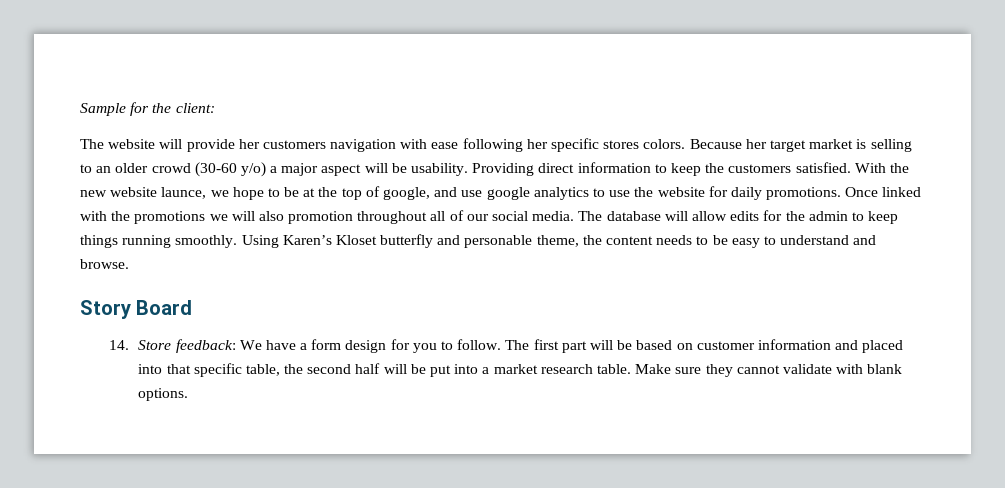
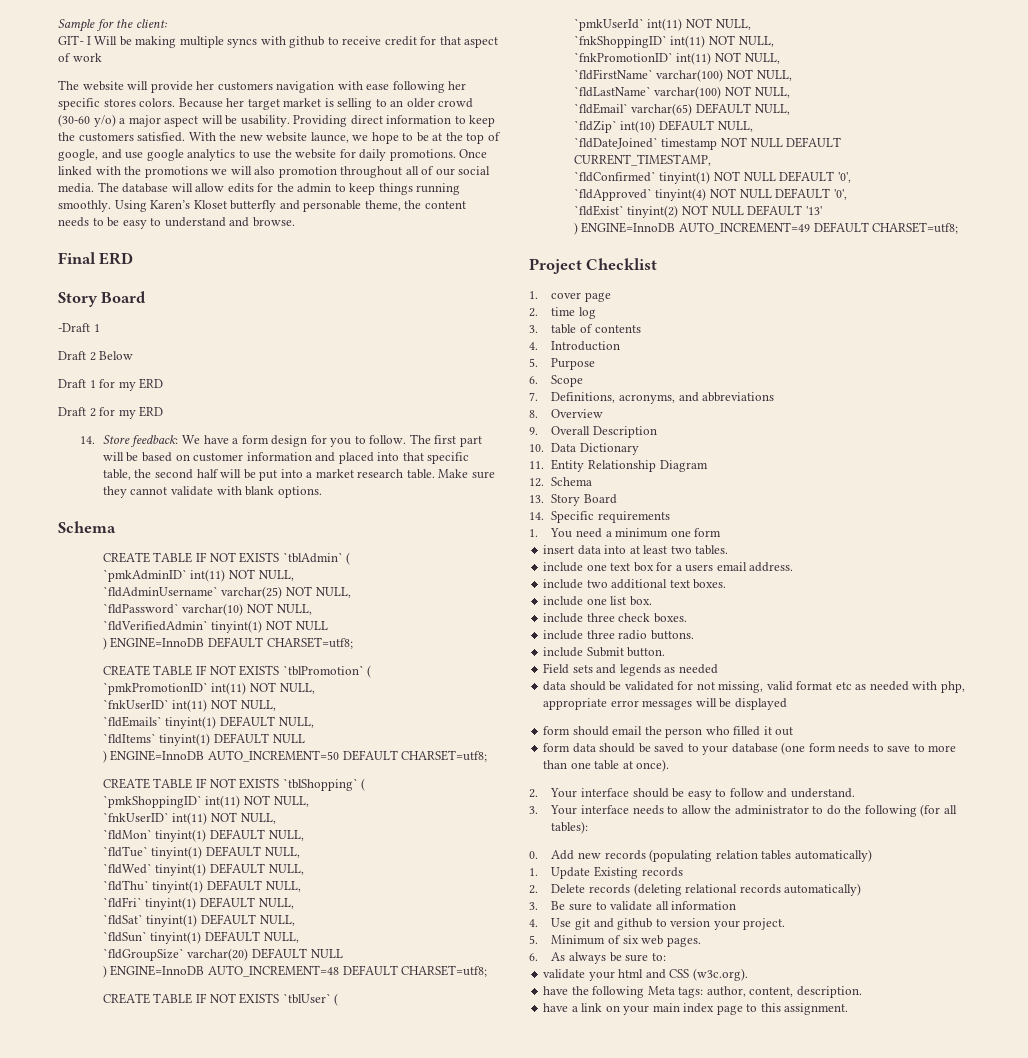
+ GIT- I Will be making multiple syncs with github to receive credit for that aspect of work
+ Final ERD
  Story Board
+ -Draft 1
+ Draft 2 Below
+ Draft 1 for my ERD
+ Draft 2 for my ERD
  Make sure they cannot validate with blank options.
+ Schema
+ CREATE TABLE IF NOT EXISTS `tblAdmin` (
+ `pmkAdminID` int(11) NOT NULL,
+ `fldAdminUsername` varchar(25) NOT NULL,
+ `fldPassword` varchar(10) NOT NULL,
+ `fldVerifiedAdmin` tinyint(1) NOT NULL
+ ) ENGINE=InnoDB DEFAULT CHARSET=utf8;
+ CREATE TABLE IF NOT EXISTS `tblPromotion` (
+ `pmkPromotionID` int(11) NOT NULL,
+ `fnkUserID` int(11) NOT NULL,
+ `fldEmails` tinyint(1) DEFAULT NULL,
+ `fldItems` tinyint(1) DEFAULT NULL
+ ) ENGINE=InnoDB AUTO_INCREMENT=50 DEFAULT CHARSET=utf8;
+ CREATE TABLE IF NOT EXISTS `tblShopping` (
+ `pmkShoppingID` int(11) NOT NULL,
+ `fnkUserID` int(11) NOT NULL,
+ `fldMon` tinyint(1) DEFAULT NULL,
+ `fldTue` tinyint(1) DEFAULT NULL,
+ `fldWed` tinyint(1) DEFAULT NULL,
+ `fldThu` tinyint(1) DEFAULT NULL,
+ `fldFri` tinyint(1) DEFAULT NULL,
+ `fldSat` tinyint(1) DEFAULT NULL,
+ `fldSun` tinyint(1) DEFAULT NULL,
+ `fldGroupSize` varchar(20) DEFAULT NULL
+ ) ENGINE=InnoDB AUTO_INCREMENT=48 DEFAULT CHARSET=utf8;
+ CREATE TABLE IF NOT EXISTS `tblUser` (
+ `pmkUserId` int(11) NOT NULL,
+ `fnkShoppingID` int(11) NOT NULL,
+ `fnkPromotionID` int(11) NOT NULL,
+ `fldFirstName` varchar(100) NOT NULL,
+ `fldLastName` varchar(100) NOT NULL,
+ `fldEmail` varchar(65) DEFAULT NULL,
+ `fldZip` int(10) DEFAULT NULL,
+ `fldDateJoined` timestamp NOT NULL DEFAULT CURRENT_TIMESTAMP,
+ `fldConfirmed` tinyint(1) NOT NULL DEFAULT '0',
+ `fldApproved` tinyint(4) NOT NULL DEFAULT '0',
+ `fldExist` tinyint(2) NOT NULL DEFAULT '13'
+ ) ENGINE=InnoDB AUTO_INCREMENT=49 DEFAULT CHARSET=utf8;
+ Project Checklist
+ 1. cover page
+ 2. time log
+ 3. table of contents
+ 4. Introduction
+ 5. Purpose
+ 6. Scope
+ 7. Definitions, acronyms, and abbreviations
+ 8. Overview
+ 9. Overall Description
+ 10. Data Dictionary
+ 11. Entity Relationship Diagram
+ 12. Schema
+ 13. Story Board
+ 14. Specific requirements
+ 1. You need a minimum one form
+ insert data into at least two tables.
+ include one text box for a users email address.
+ include two additional text boxes.
+ include one list box.
+ include three check boxes.
+ include three radio buttons.
+ include Submit button.
+ Field sets and legends as needed
+ data should be validated for not missing, valid format etc as needed with php, appropriate error messages will be displayed
+ form should email the person who filled it out
+ form data should be saved to your database (one form needs to save to more than one table at once).
+ 2. Your interface should be easy to follow and understand.
+ 3. Your interface needs to allow the administrator to do the following (for all tables):
+ 0. Add new records (populating relation tables automatically)
+ 1. Update Existing records
+ 2. Delete records (deleting relational records automatically)
+ 3. Be sure to validate all information
+ 4. Use git and github to version your project.
+ 5. Minimum of six web pages.
+ 6. As always be sure to:
+ validate your html and CSS (w3c.org).
+ have the following Meta tags: author, content, description.
+ have a link on your main index page to this assignment.

